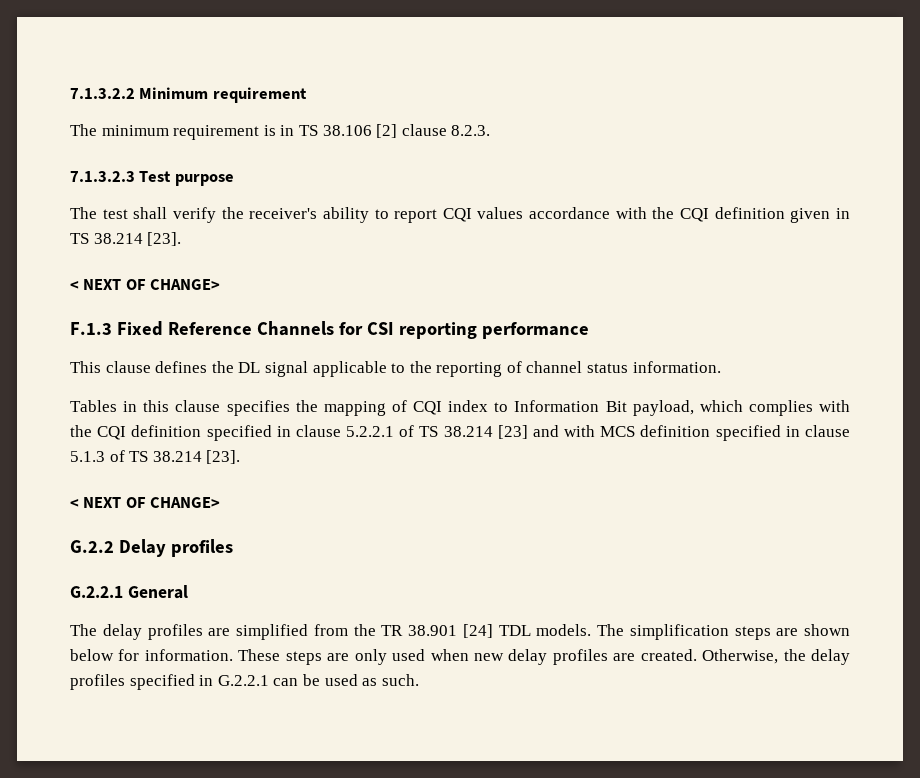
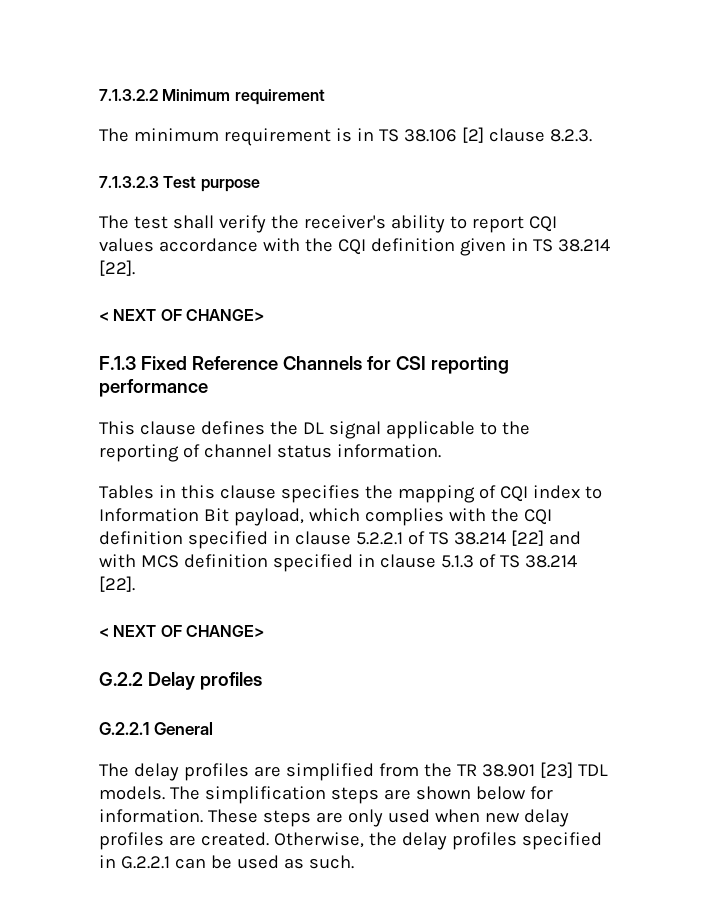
- The test shall verify the receiver's ability to report CQI values accordance with the CQI definition given in TS 38.214 [23].
+ The test shall verify the receiver's ability to report CQI values accordance with the CQI definition given in TS 38.214 [22].
- Tables in this clause specifies the mapping of CQI index to Information Bit payload, which complies with the CQI definition specified in clause 5.2.2.1 of TS 38.214 [23] and with MCS definition specified in clause 5.1.3 of TS 38.214 [23].
+ Tables in this clause specifies the mapping of CQI index to Information Bit payload, which complies with the CQI definition specified in clause 5.2.2.1 of TS 38.214 [22] and with MCS definition specified in clause 5.1.3 of TS 38.214 [22].
- The delay profiles are simplified from the TR 38.901 [24] TDL models.
+ The delay profiles are simplified from the TR 38.901 [23] TDL models.

